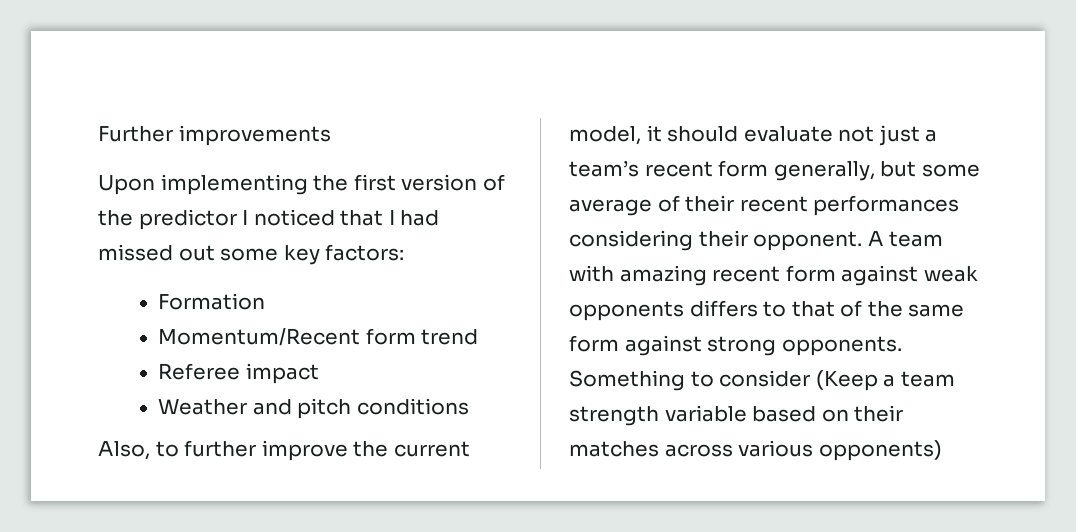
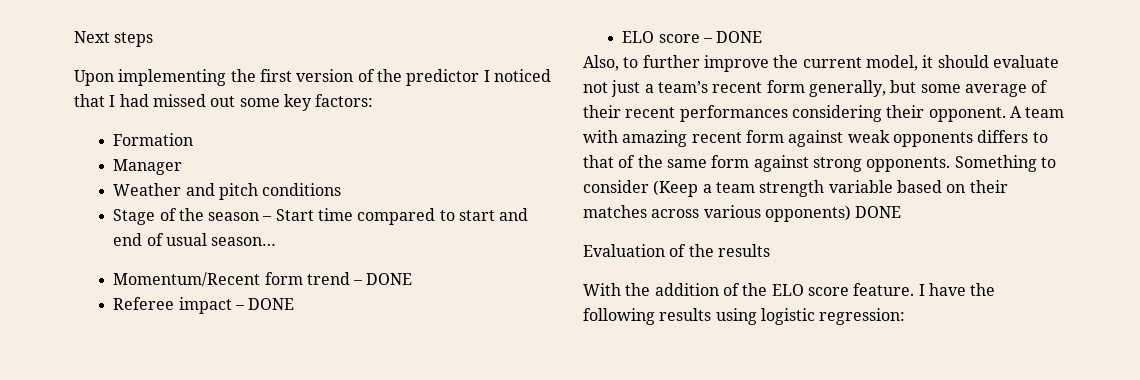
- Further improvements
+ Next steps
- Momentum/Recent form trend
- Referee impact
+ Manager
+ Stage of the season – Start time compared to start and end of usual season…
+ Momentum/Recent form trend – DONE
+ Referee impact – DONE
+ ELO score – DONE
- Something to consider (Keep a team strength variable based on their matches across various opponents)
+ Something to consider (Keep a team strength variable based on their matches across various opponents) DONE
+ Evaluation of the results
+ With the addition of the ELO score feature. I have the following results using logistic regression:

